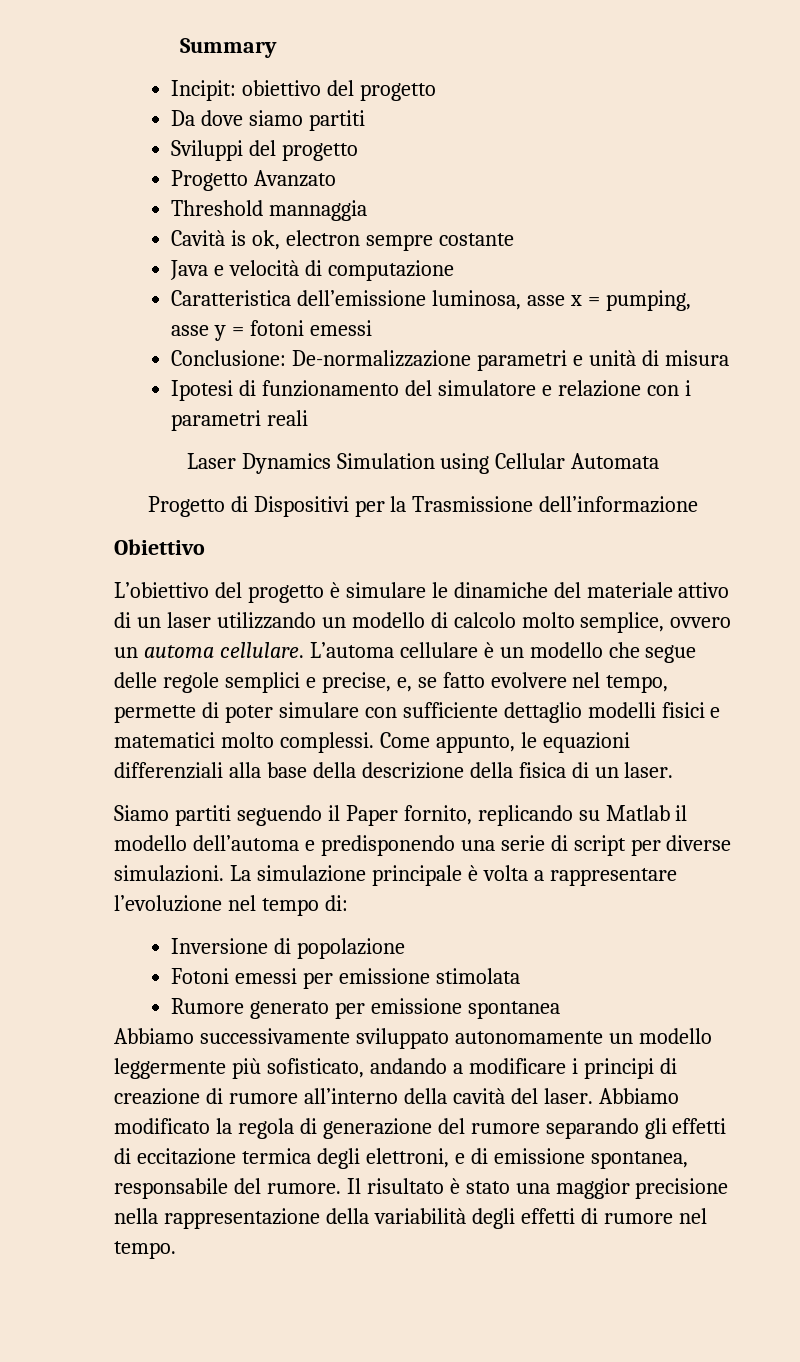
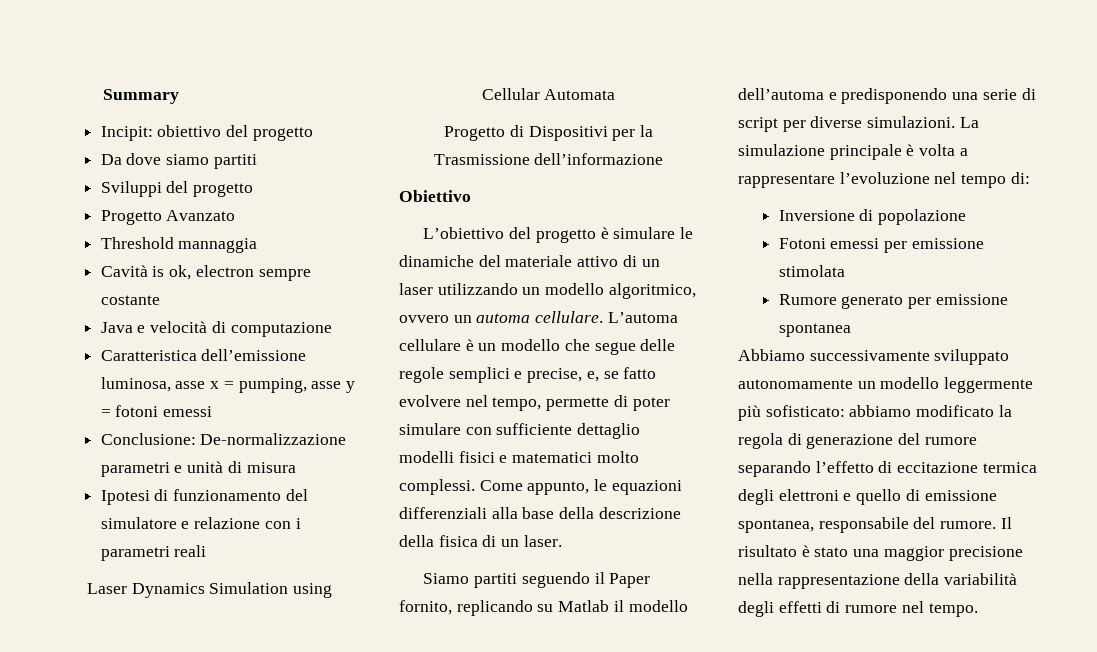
- L’obiettivo del progetto è simulare le dinamiche del materiale attivo di un laser utilizzando un modello di calcolo molto semplice, ovvero un automa cellulare.
+ L’obiettivo del progetto è simulare le dinamiche del materiale attivo di un laser utilizzando un modello algoritmico, ovvero un automa cellulare.
- Abbiamo successivamente sviluppato autonomamente un modello leggermente più sofisticato, andando a modificare i principi di creazione di rumore all’interno della cavità del laser. Abbiamo modificato la regola di generazione del rumore separando gli effetti di eccitazione termica degli elettroni, e di emissione spontanea, responsabile del rumore.
+ Abbiamo successivamente sviluppato autonomamente un modello leggermente più sofisticato: abbiamo modificato la regola di generazione del rumore separando l’effetto di eccitazione termica degli elettroni e quello di emissione spontanea, responsabile del rumore.

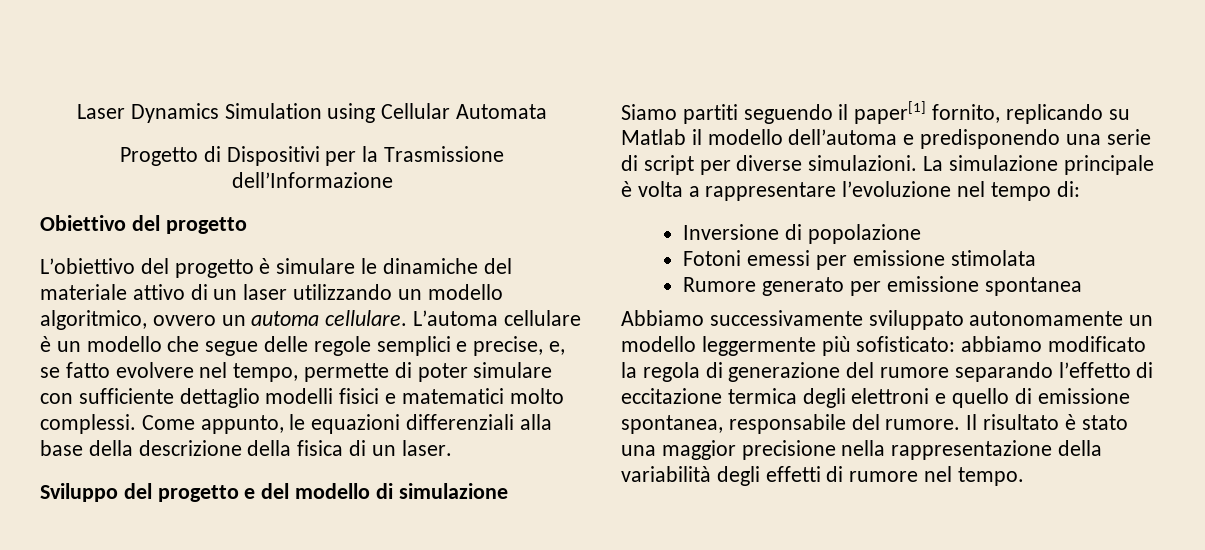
- Summary
- Incipit: obiettivo del progetto
- Da dove siamo partiti
- Sviluppi del progetto
- Progetto Avanzato
- Threshold mannaggia
- Cavità is ok, electron sempre costante
- Java e velocità di computazione
- Caratteristica dell’emissione luminosa, asse x = pumping, asse y = fotoni emessi
- Conclusione: De-normalizzazione parametri e unità di misura
- Ipotesi di funzionamento del simulatore e relazione con i parametri reali
- Progetto di Dispositivi per la Trasmissione dell’informazione
+ Progetto di Dispositivi per la Trasmissione dell’Informazione
- Obiettivo
+ Obiettivo del progetto
+ Sviluppo del progetto e del modello di simulazione
- Siamo partiti seguendo il Paper fornito, replicando su Matlab il modello dell’automa e predisponendo una serie di script per diverse simulazioni.
+ Siamo partiti seguendo il paper[1] fornito, replicando su Matlab il modello dell’automa e predisponendo una serie di script per diverse simulazioni.

